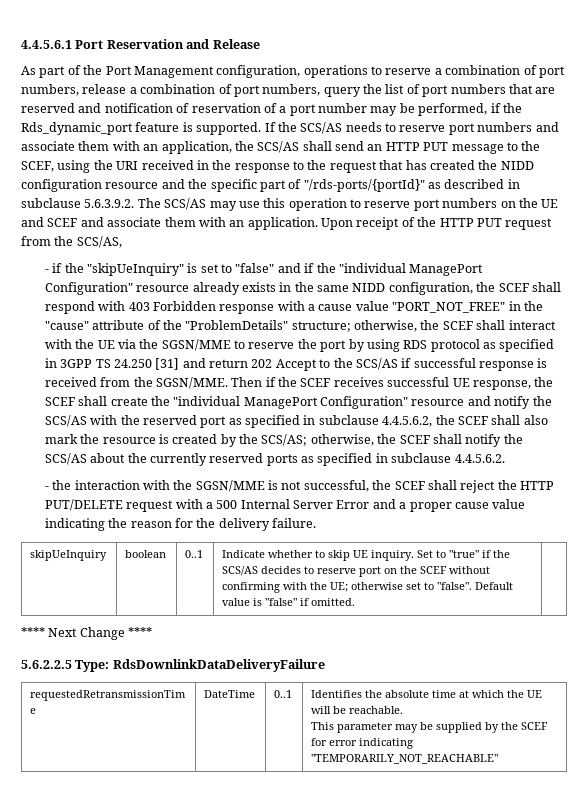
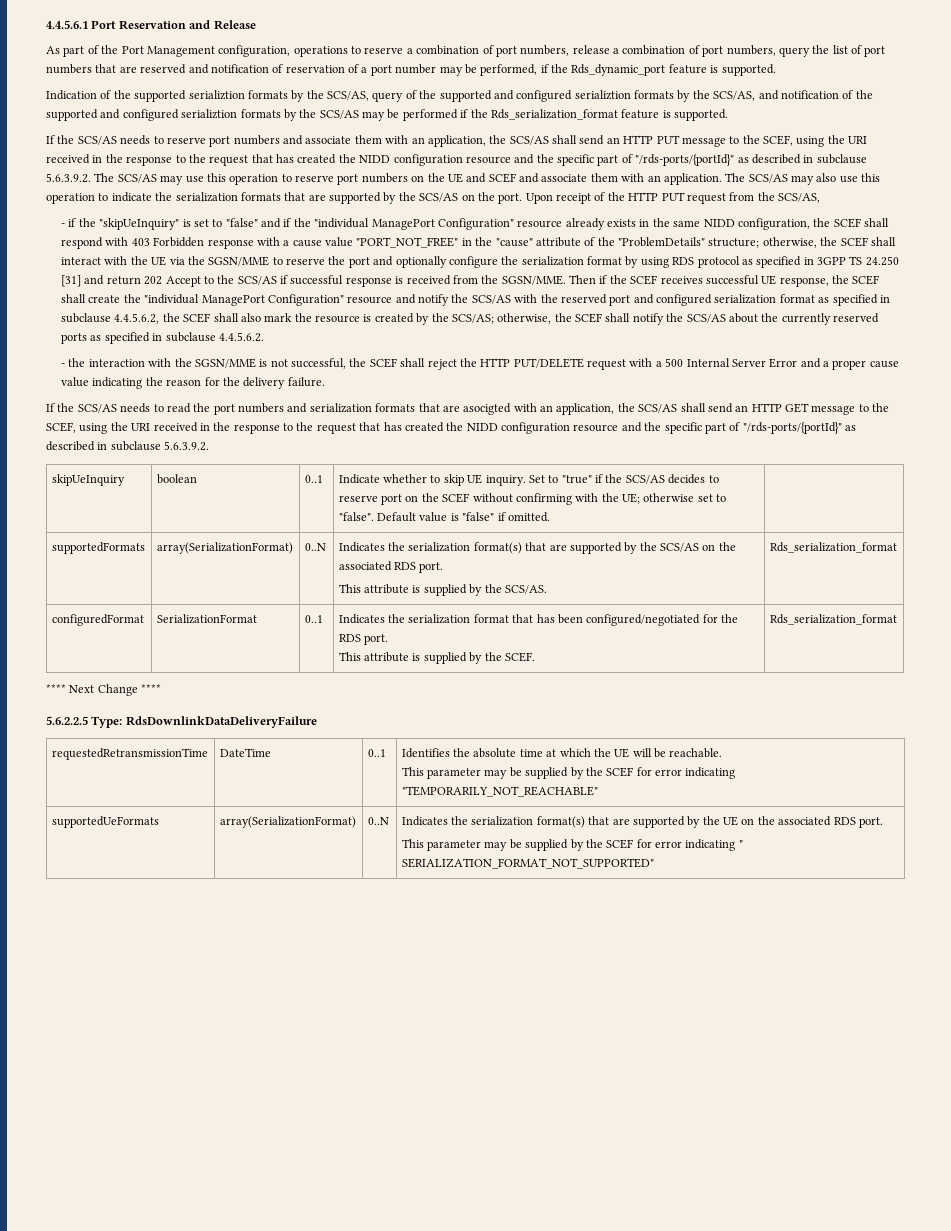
- As part of the Port Management configuration, operations to reserve a combination of port numbers, release a combination of port numbers, query the list of port numbers that are reserved and notification of reservation of a port number may be performed, if the Rds_dynamic_port feature is supported. If the SCS/AS needs to reserve port numbers and associate them with an application, the SCS/AS shall send an HTTP PUT message to the SCEF, using the URI received in the response to the request that has created the NIDD configuration resource and the specific part of "/rds-ports/{portId}" as described in subclause 5.6.3.9.2. The SCS/AS may use this operation to reserve port numbers on the UE and SCEF and associate them with an application.
+ As part of the Port Management configuration, operations to reserve a combination of port numbers, release a combination of port numbers, query the list of port numbers that are reserved and notification of reservation of a port number may be performed, if the Rds_dynamic_port feature is supported.
+ Indication of the supported serializtion formats by the SCS/AS, query of the supported and configured serializtion formats by the SCS/AS, and notification of the supported and configured serializtion formats by the SCS/AS may be performed if the Rds_serialization_format feature is supported.
+ If the SCS/AS needs to reserve port numbers and associate them with an application, the SCS/AS shall send an HTTP PUT message to the SCEF, using the URI received in the response to the request that has created the NIDD configuration resource and the specific part of "/rds-ports/{portId}" as described in subclause 5.6.3.9.2. The SCS/AS may use this operation to reserve port numbers on the UE and SCEF and associate them with an application.
+ The SCS/AS may also use this operation to indicate the serialization formats that are supported by the SCS/AS on the port.
- otherwise, the SCEF shall interact with the UE via the SGSN/MME to reserve the port by using RDS protocol as specified in 3GPP TS 24.250 [31] and return 202 Accept to the SCS/AS if successful response is received from the SGSN/MME.
+ otherwise, the SCEF shall interact with the UE via the SGSN/MME to reserve the port and optionally configure the serialization format by using RDS protocol as specified in 3GPP TS 24.250 [31] and return 202 Accept to the SCS/AS if successful response is received from the SGSN/MME.
- Then if the SCEF receives successful UE response, the SCEF shall create the "individual ManagePort Configuration" resource and notify the SCS/AS with the reserved port as specified in subclause 4.4.5.6.2, the SCEF shall also mark the resource is created by the SCS/AS; otherwise, the SCEF shall notify the SCS/AS about the currently reserved ports as specified in subclause 4.4.5.6.2.
+ Then if the SCEF receives successful UE response, the SCEF shall create the "individual ManagePort Configuration" resource and notify the SCS/AS with the reserved port and configured serialization format as specified in subclause 4.4.5.6.2, the SCEF shall also mark the resource is created by the SCS/AS; otherwise, the SCEF shall notify the SCS/AS about the currently reserved ports as specified in subclause 4.4.5.6.2.
+ If the SCS/AS needs to read the port numbers and serialization formats that are asocigted with an application, the SCS/AS shall send an HTTP GET message to the SCEF, using the URI received in the response to the request that has created the NIDD configuration resource and the specific part of "/rds-ports/{portId}" as described in subclause 5.6.3.9.2.
+ supportedFormats | array(SerializationFormat) | 0..N | Indicates the serialization format(s) that are supported by the SCS/AS on the associated RDS port.
+ This attribute is supplied by the SCS/AS. | Rds_serialization_format
+ configuredFormat | SerializationFormat | 0..1 | Indicates the serialization format that has been configured/negotiated for the RDS port.
+ This attribute is supplied by the SCEF. | Rds_serialization_format
+ supportedUeFormats | array(SerializationFormat) | 0..N | Indicates the serialization format(s) that are supported by the UE on the associated RDS port.
+ This parameter may be supplied by the SCEF for error indicating " SERIALIZATION_FORMAT_NOT_SUPPORTED"

